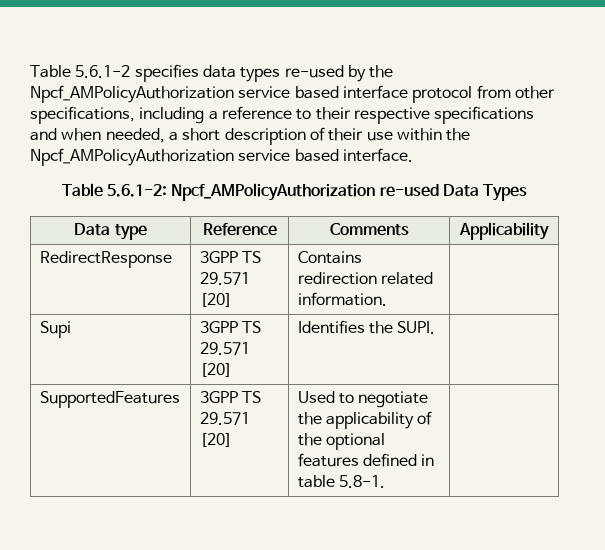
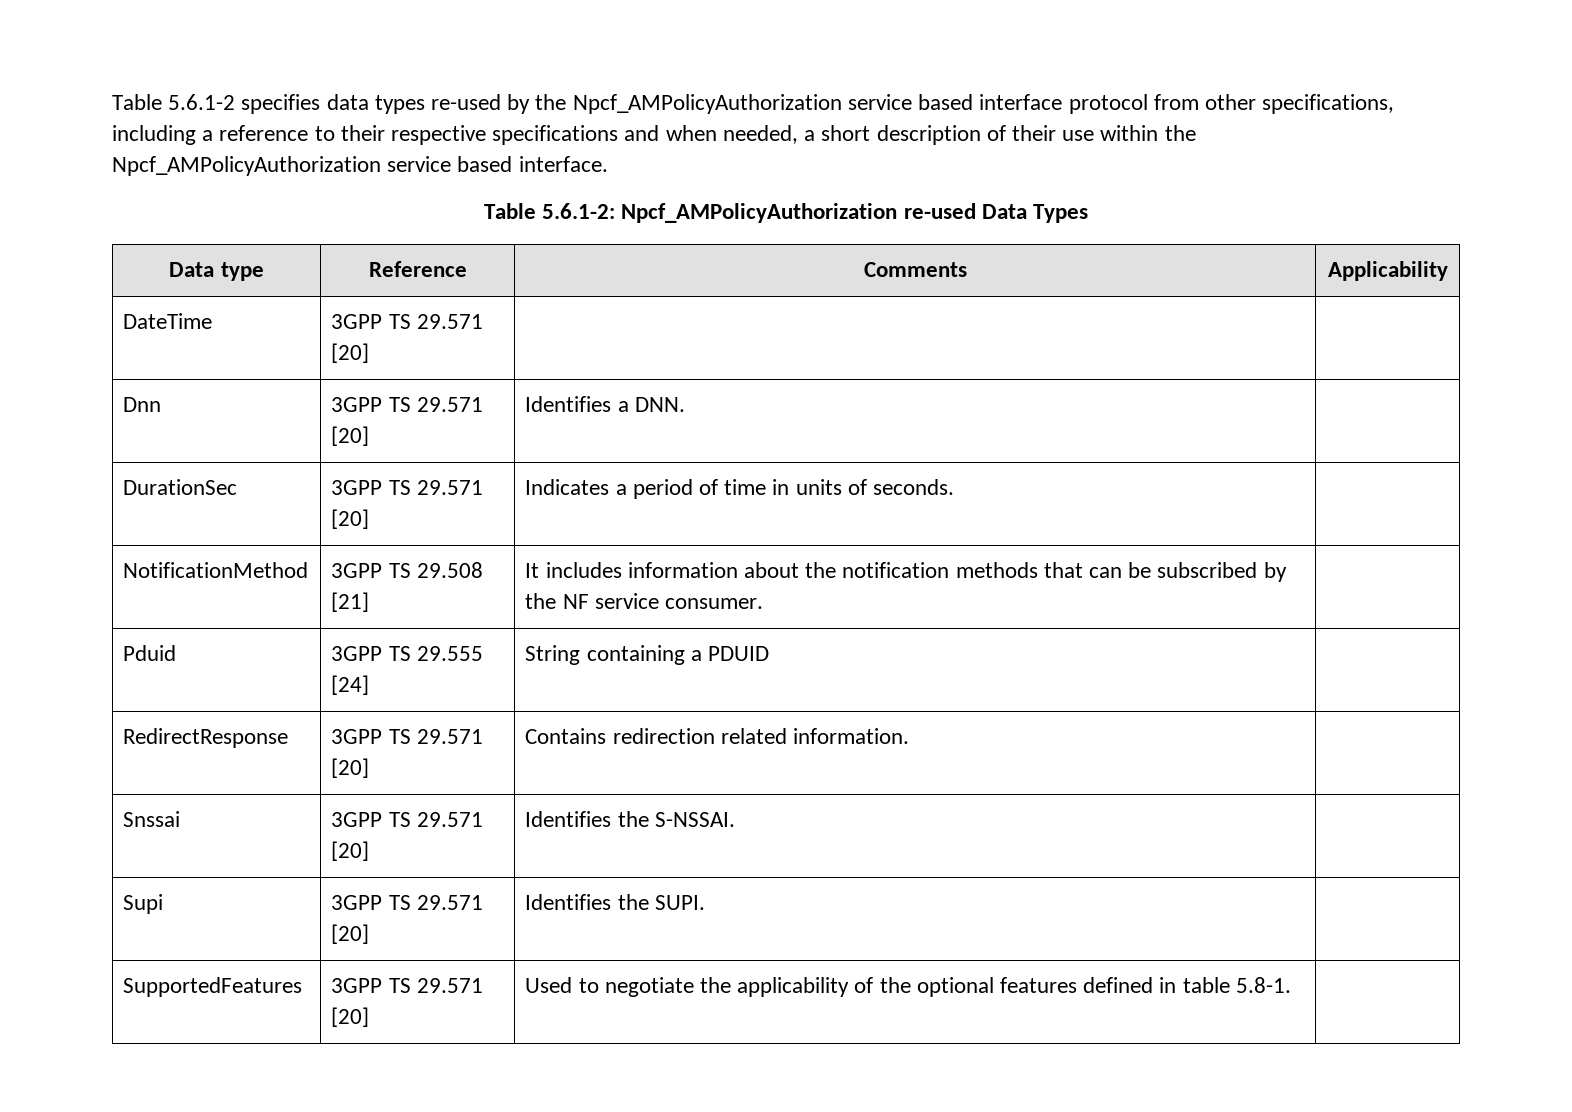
+ DateTime | 3GPP TS 29.571 [20] | |
+ Dnn | 3GPP TS 29.571 [20] | Identifies a DNN. |
+ DurationSec | 3GPP TS 29.571 [20] | Indicates a period of time in units of seconds. |
+ NotificationMethod | 3GPP TS 29.508 [21] | It includes information about the notification methods that can be subscribed by the NF service consumer. |
+ Pduid | 3GPP TS 29.555 [24] | String containing a PDUID |
+ Snssai | 3GPP TS 29.571 [20] | Identifies the S-NSSAI. |

